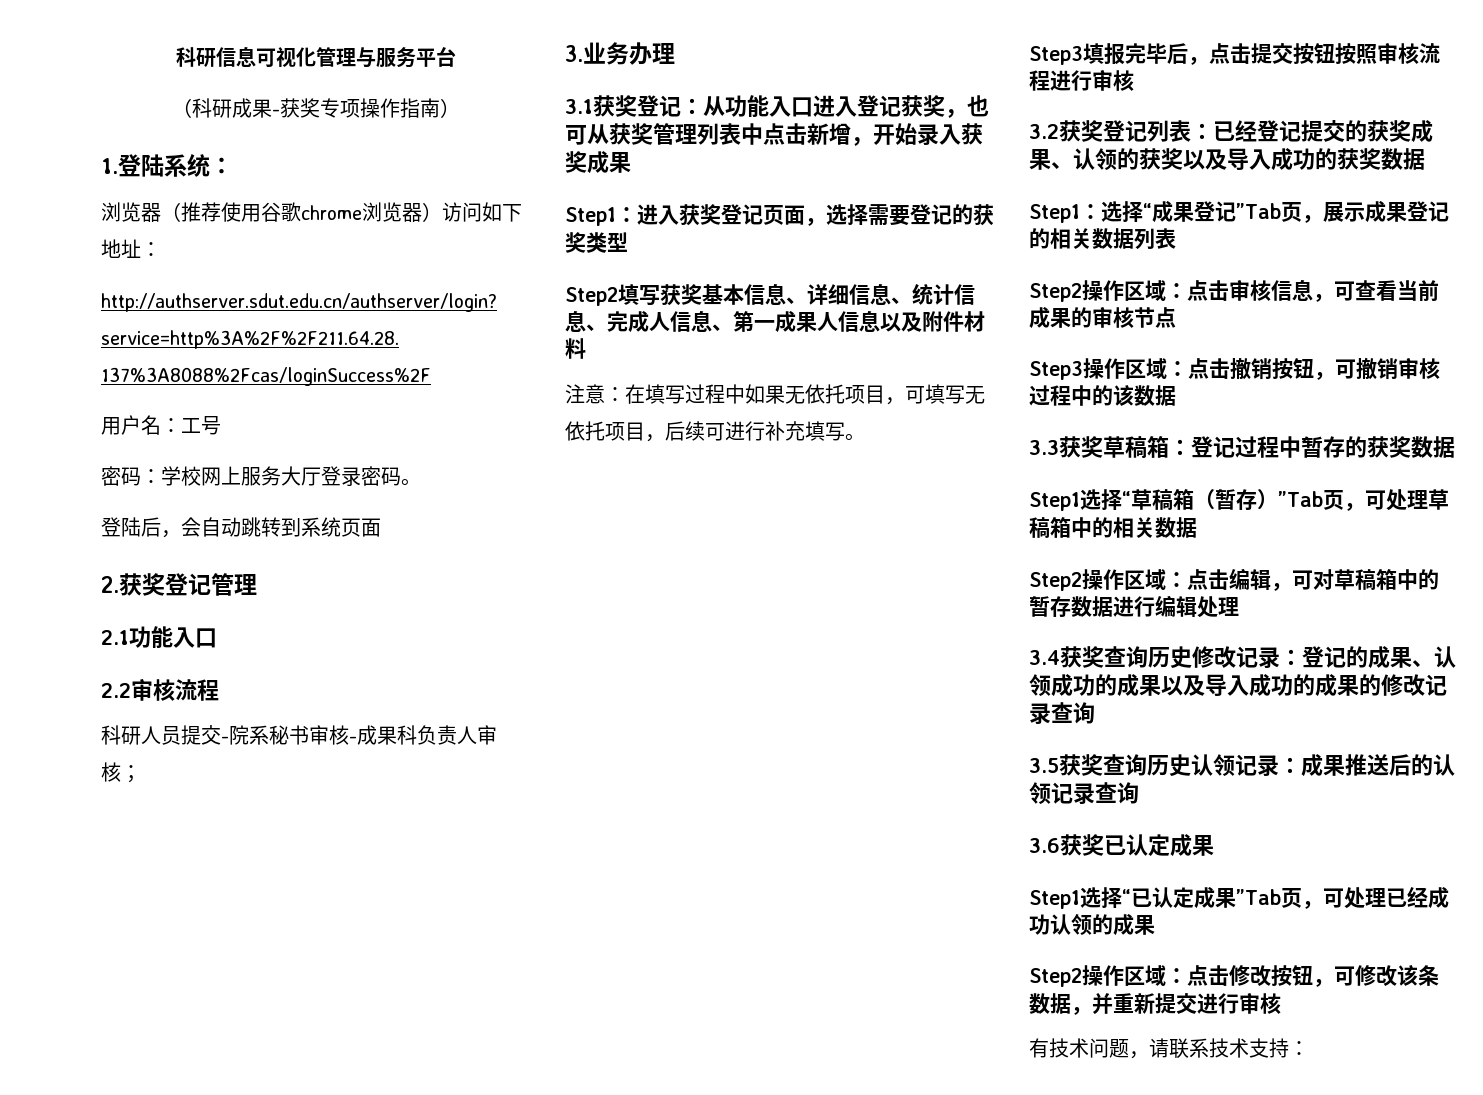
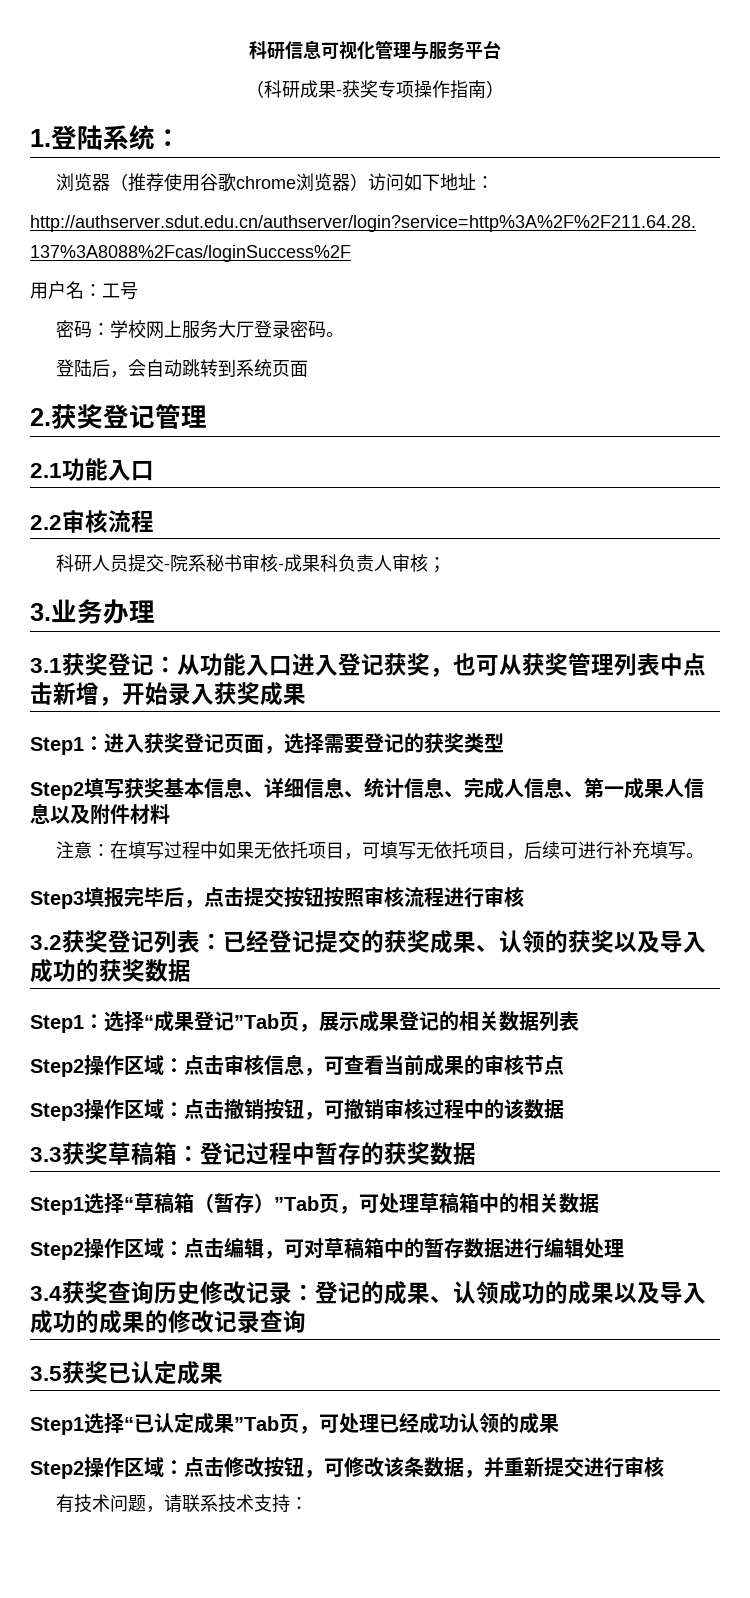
- 3.5获奖查询历史认领记录：成果推送后的认领记录查询
- 3.6获奖已认定成果
+ 3.5获奖已认定成果

